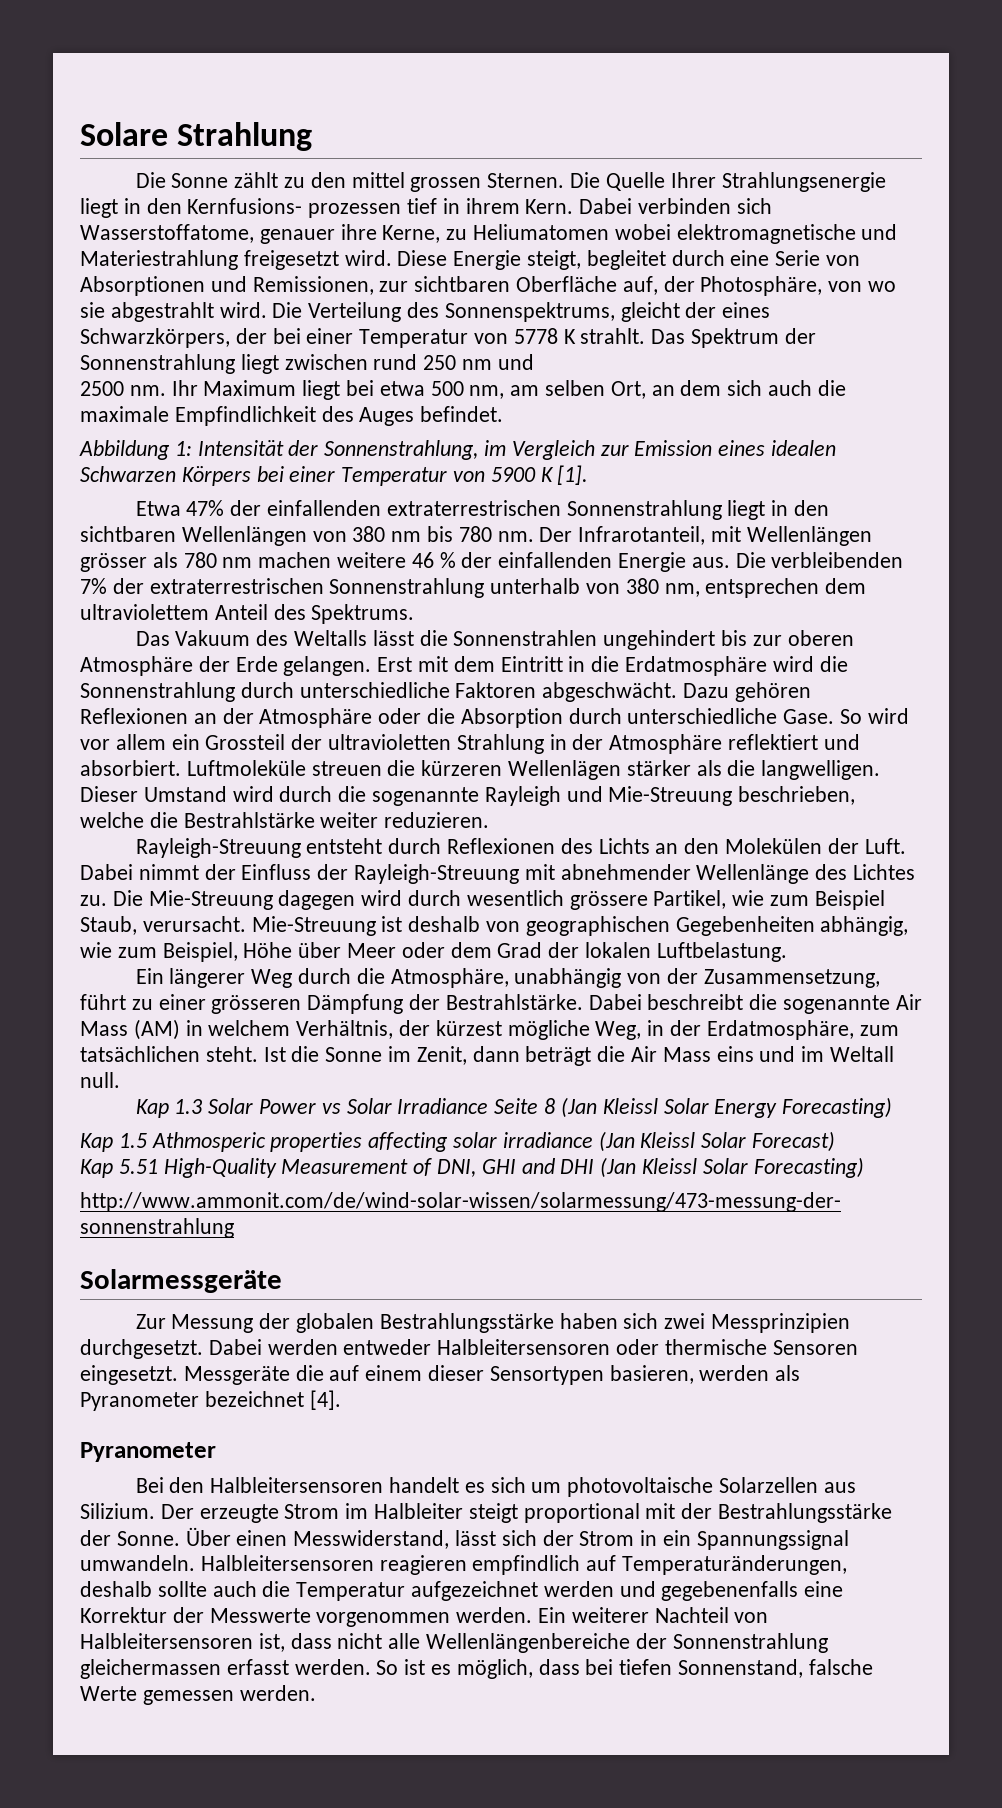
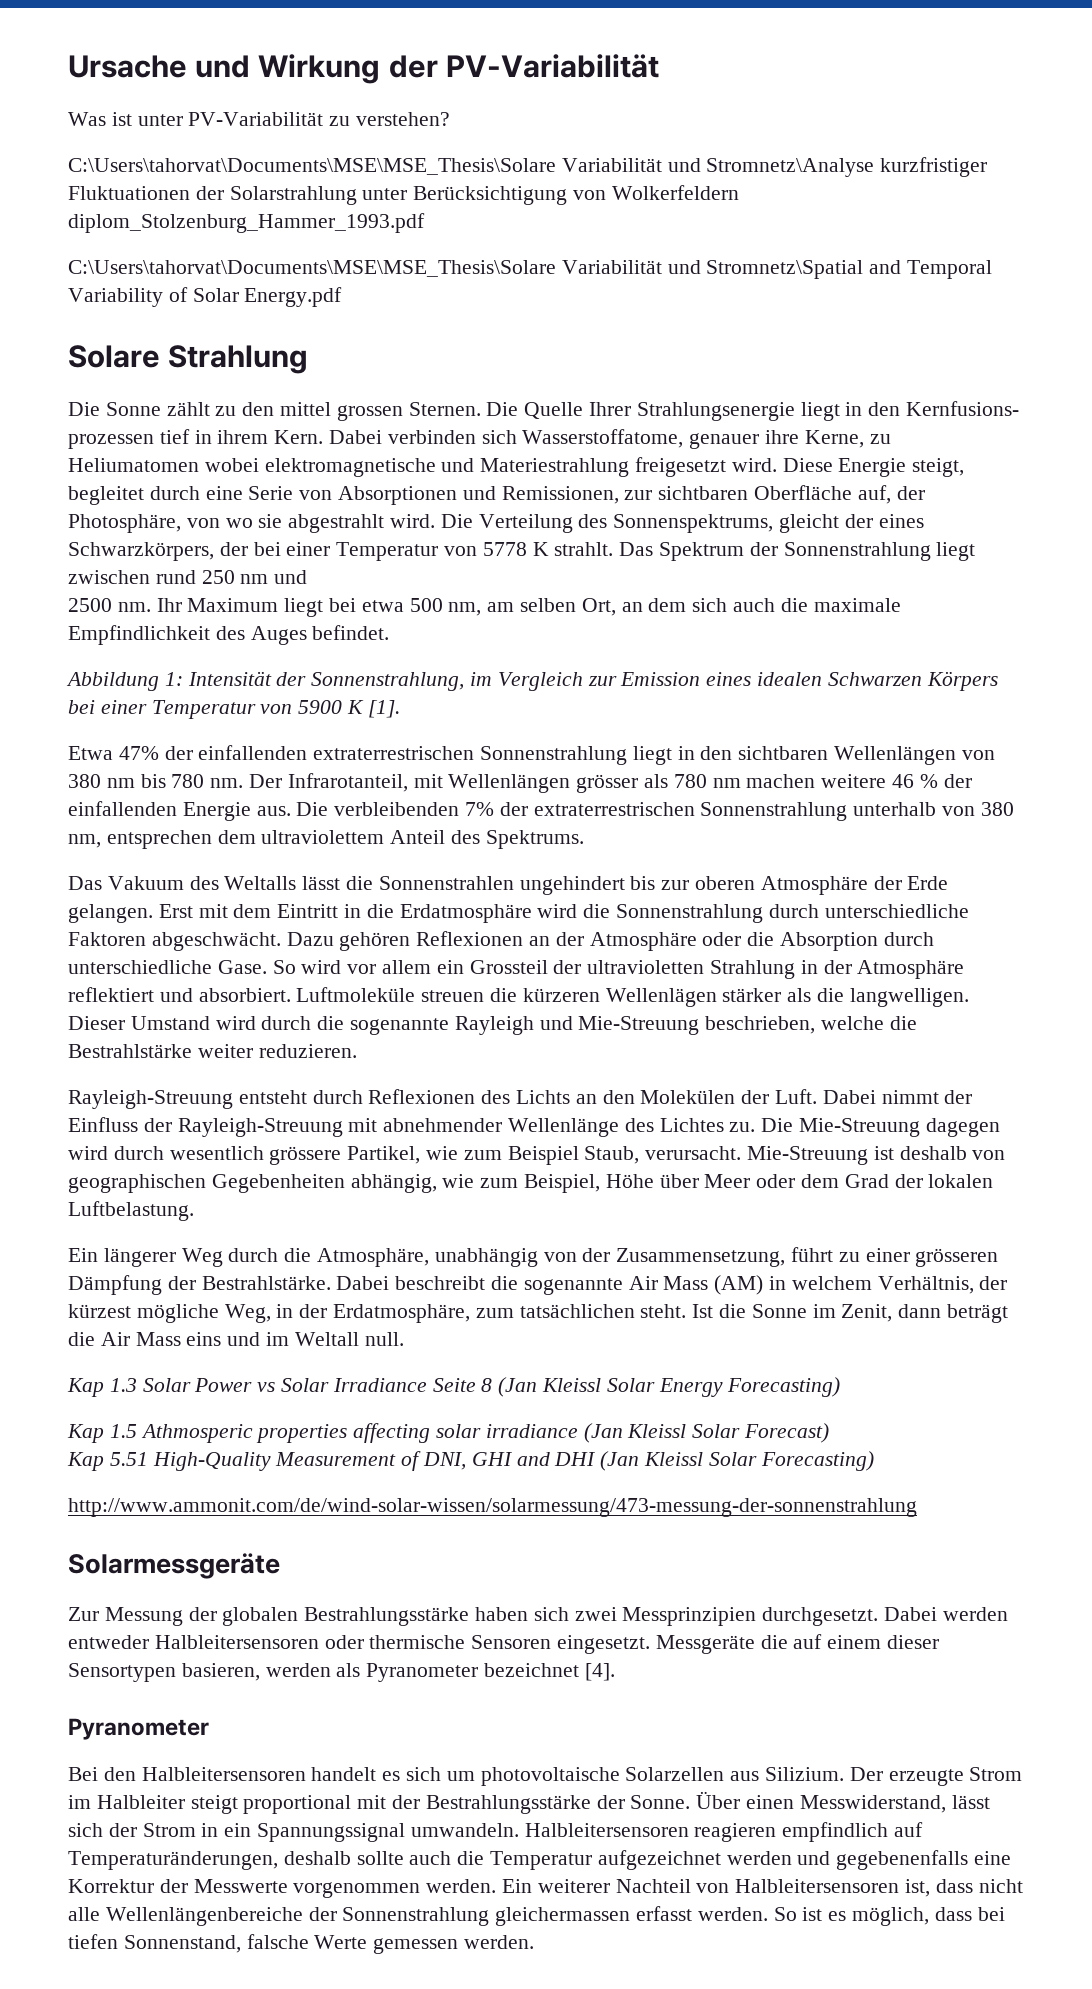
+ Ursache und Wirkung der PV-Variabilität
+ Was ist unter PV-Variabilität zu verstehen?
+ C:\Users\tahorvat\Documents\MSE\MSE_Thesis\Solare Variabilität und Stromnetz\Analyse kurzfristiger Fluktuationen der Solarstrahlung unter Berücksichtigung von Wolkerfeldern diplom_Stolzenburg_Hammer_1993.pdf
+ C:\Users\tahorvat\Documents\MSE\MSE_Thesis\Solare Variabilität und Stromnetz\Spatial and Temporal Variability of Solar Energy.pdf

